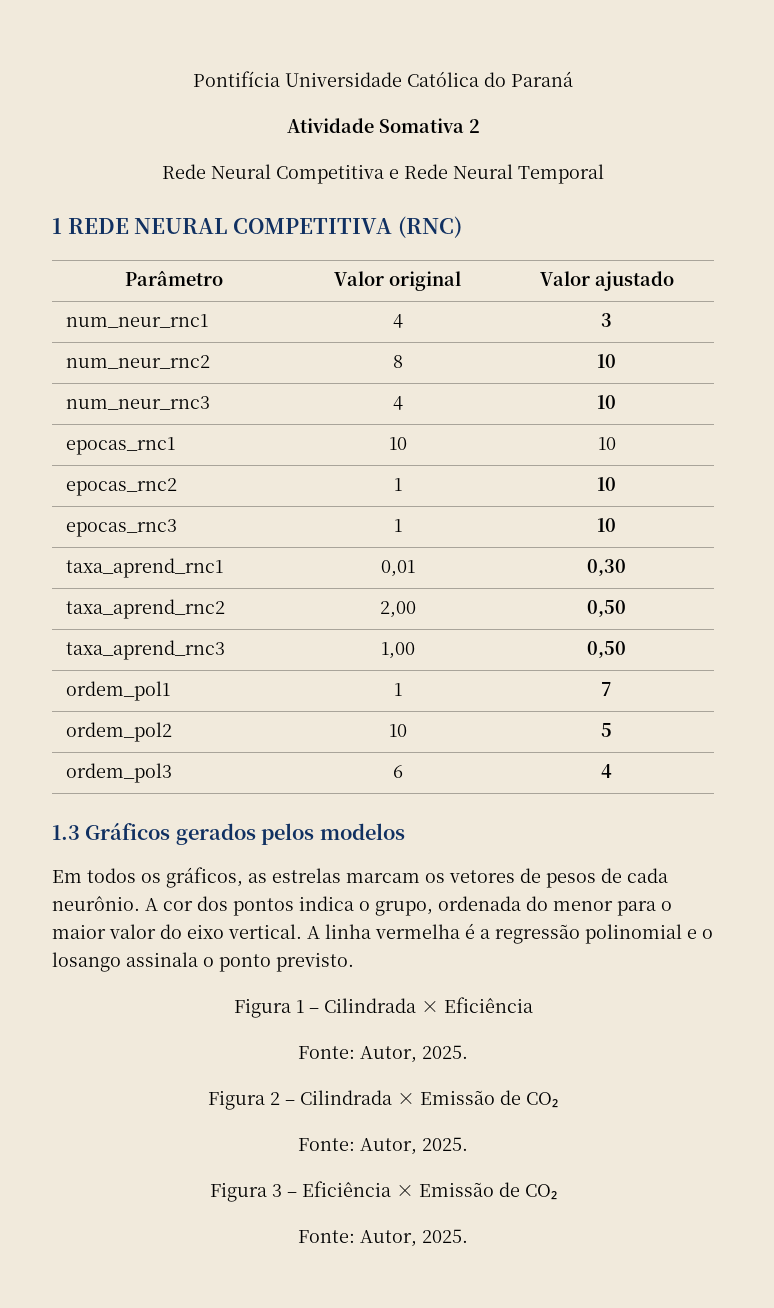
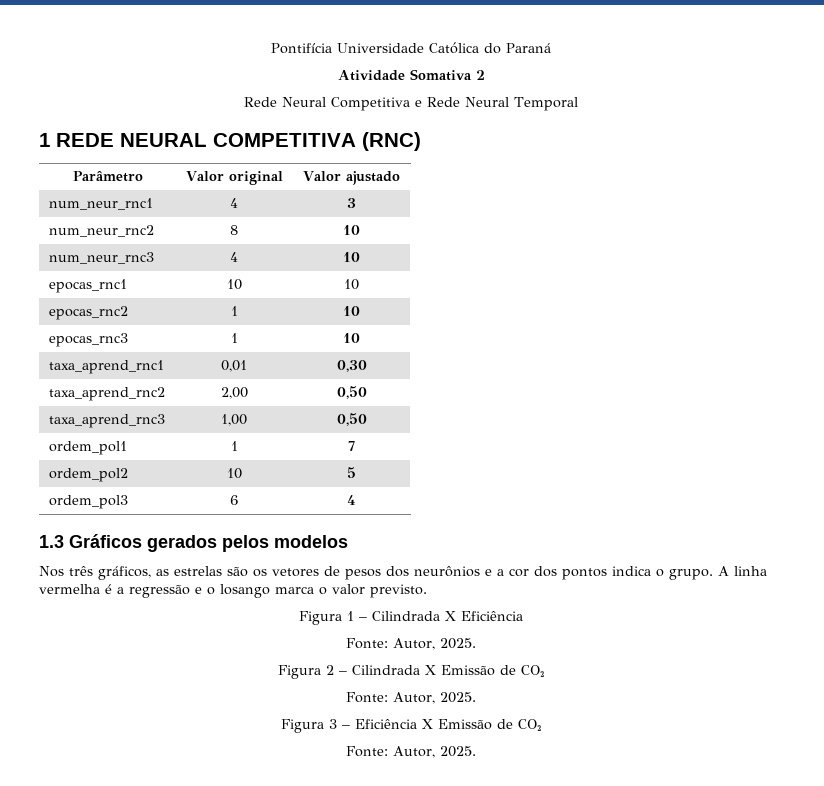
- Em todos os gráficos, as estrelas marcam os vetores de pesos de cada neurônio. A cor dos pontos indica o grupo, ordenada do menor para o maior valor do eixo vertical.
+ Nos três gráficos, as estrelas são os vetores de pesos dos neurônios e a cor dos pontos indica o grupo.
- A linha vermelha é a regressão polinomial e o losango assinala o ponto previsto.
+ A linha vermelha é a regressão e o losango marca o valor previsto.
- Figura 1 – Cilindrada × Eficiência
+ Figura 1 – Cilindrada X Eficiência
- Figura 2 – Cilindrada × Emissão de CO₂
+ Figura 2 – Cilindrada X Emissão de CO₂
- Figura 3 – Eficiência × Emissão de CO₂
+ Figura 3 – Eficiência X Emissão de CO₂

